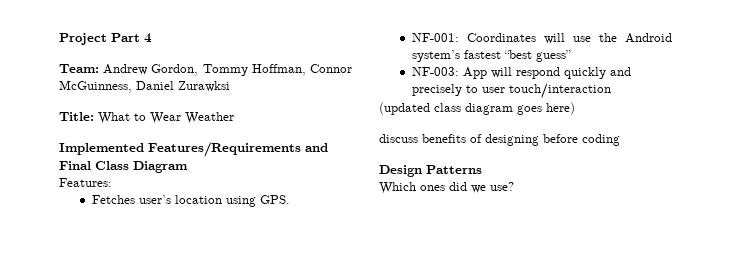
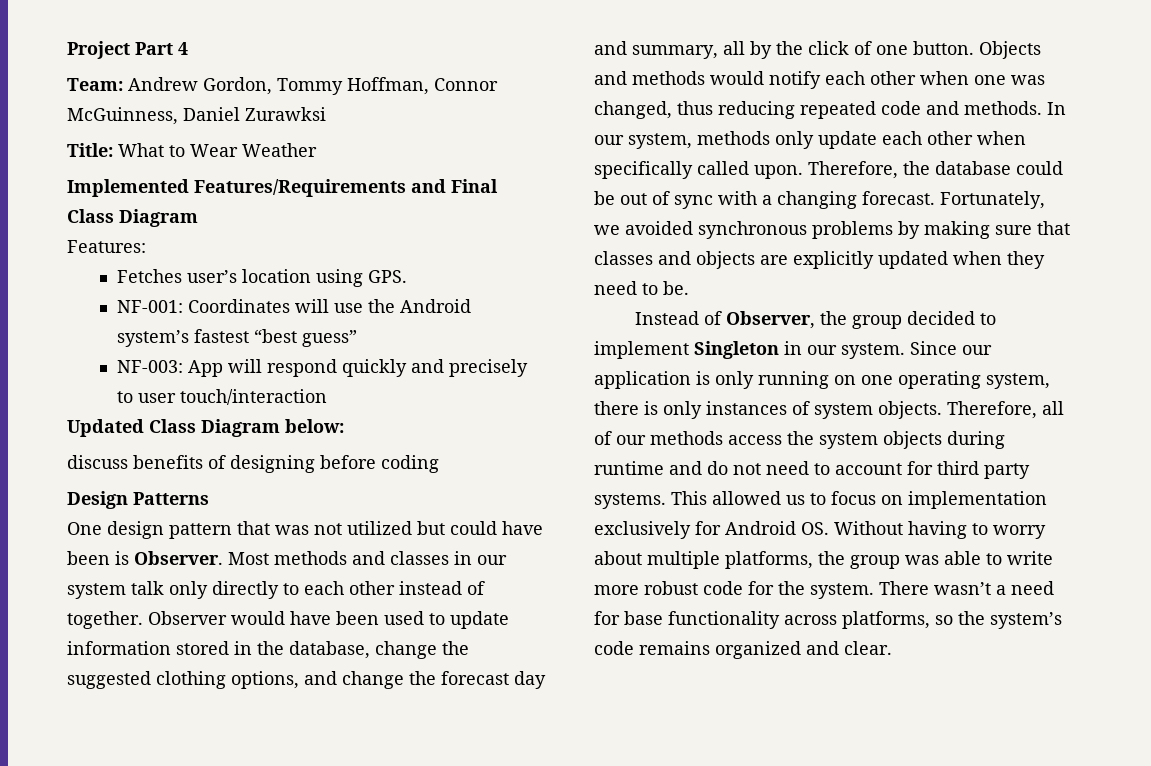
- (updated class diagram goes here)
+ Updated Class Diagram below:
- Which ones did we use?
+ One design pattern that was not utilized but could have been is Observer. Most methods and classes in our system talk only directly to each other instead of together. Observer would have been used to update information stored in the database, change the suggested clothing options, and change the forecast day and summary, all by the click of one button. Objects and methods would notify each other when one was changed, thus reducing repeated code and methods. In our system, methods only update each other when specifically called upon. Therefore, the database could be out of sync with a changing forecast. Fortunately, we avoided synchronous problems by making sure that classes and objects are explicitly updated when they need to be.
+ Instead of Observer, the group decided to implement Singleton in our system. Since our application is only running on one operating system, there is only instances of system objects. Therefore, all of our methods access the system objects during runtime and do not need to account for third party systems. This allowed us to focus on implementation exclusively for Android OS. Without having to worry about multiple platforms, the group was able to write more robust code for the system. There wasn’t a need for base functionality across platforms, so the system’s code remains organized and clear.

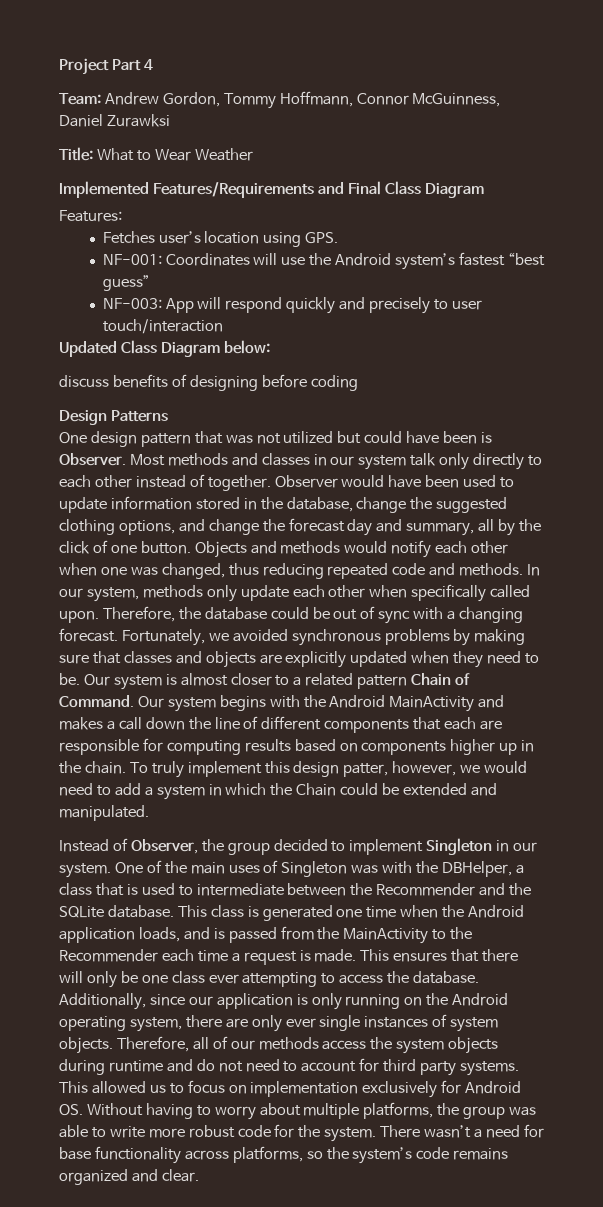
- Team: Andrew Gordon, Tommy Hoffman, Connor McGuinness, Daniel Zurawksi
+ Team: Andrew Gordon, Tommy Hoffmann, Connor McGuinness, Daniel Zurawksi
+ Our system is almost closer to a related pattern Chain of Command. Our system begins with the Android MainActivity and makes a call down the line of different components that each are responsible for computing results based on components higher up in the chain. To truly implement this design patter, however, we would need to add a system in which the Chain could be extended and manipulated.
- Since our application is only running on one operating system, there is only instances of system objects.
+ One of the main uses of Singleton was with the DBHelper, a class that is used to intermediate between the Recommender and the SQLite database. This class is generated one time when the Android application loads, and is passed from the MainActivity to the Recommender each time a request is made. This ensures that there will only be one class ever attempting to access the database. Additionally, since our application is only running on the Android operating system, there are only ever single instances of system objects.

